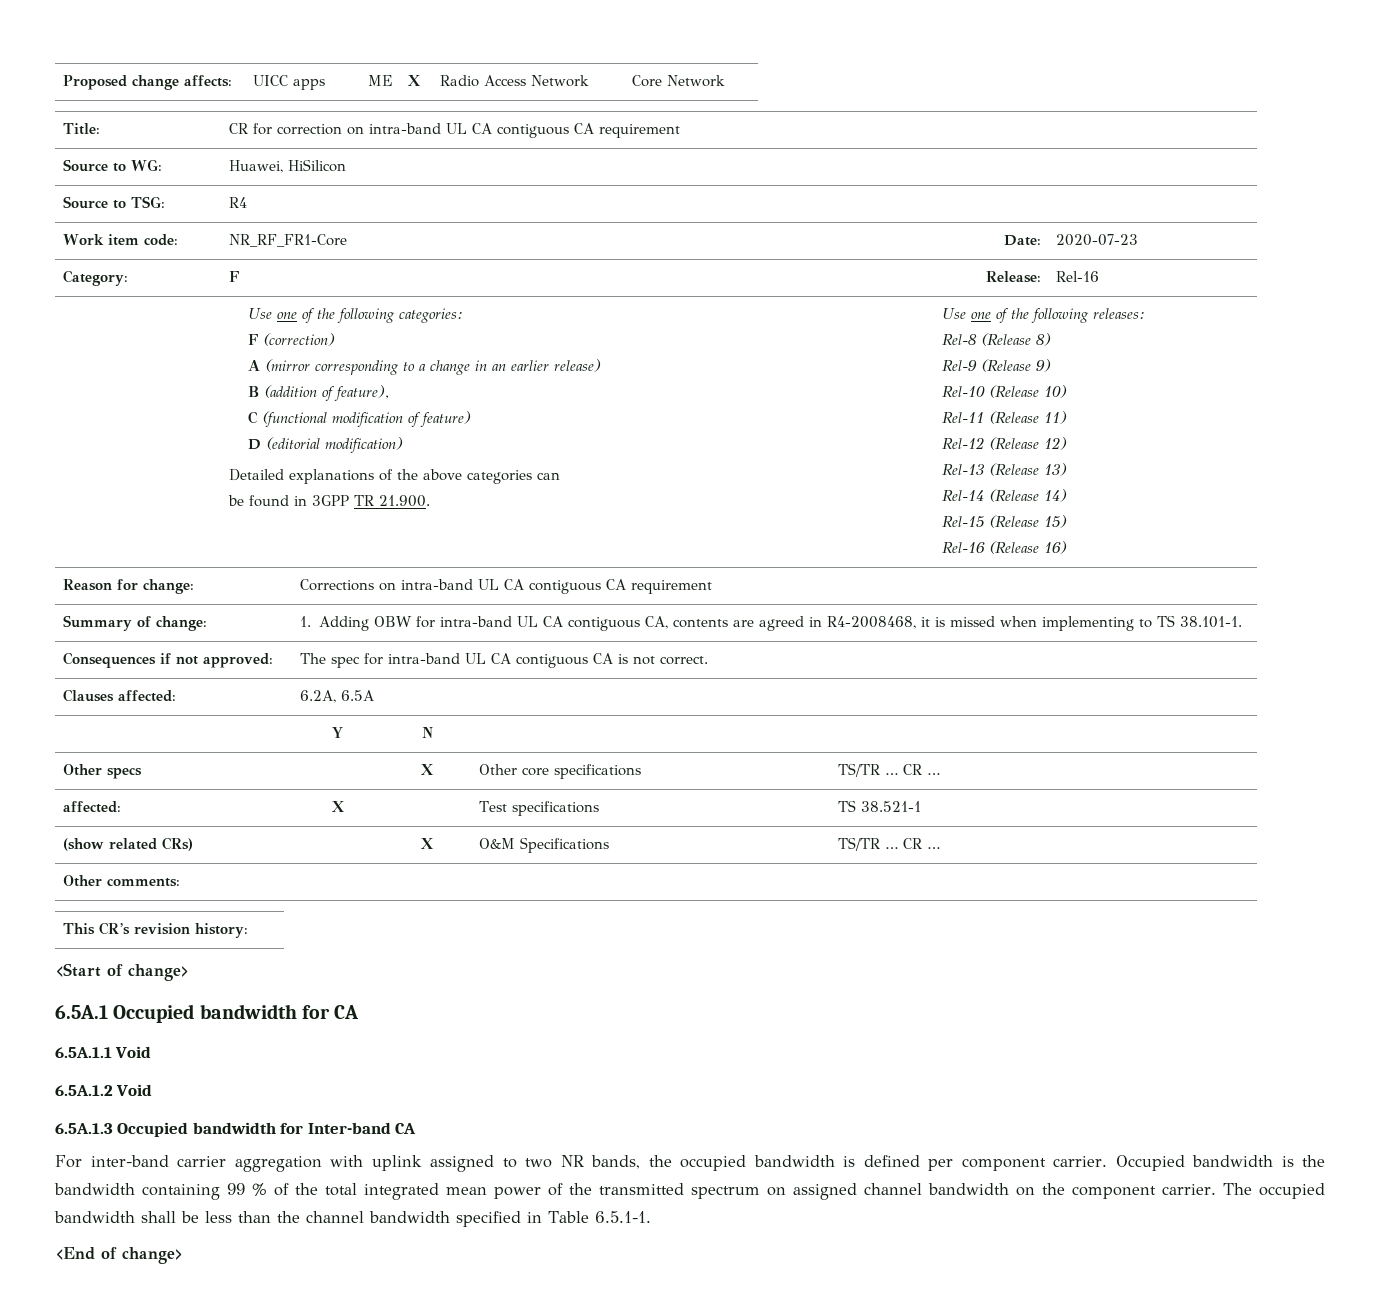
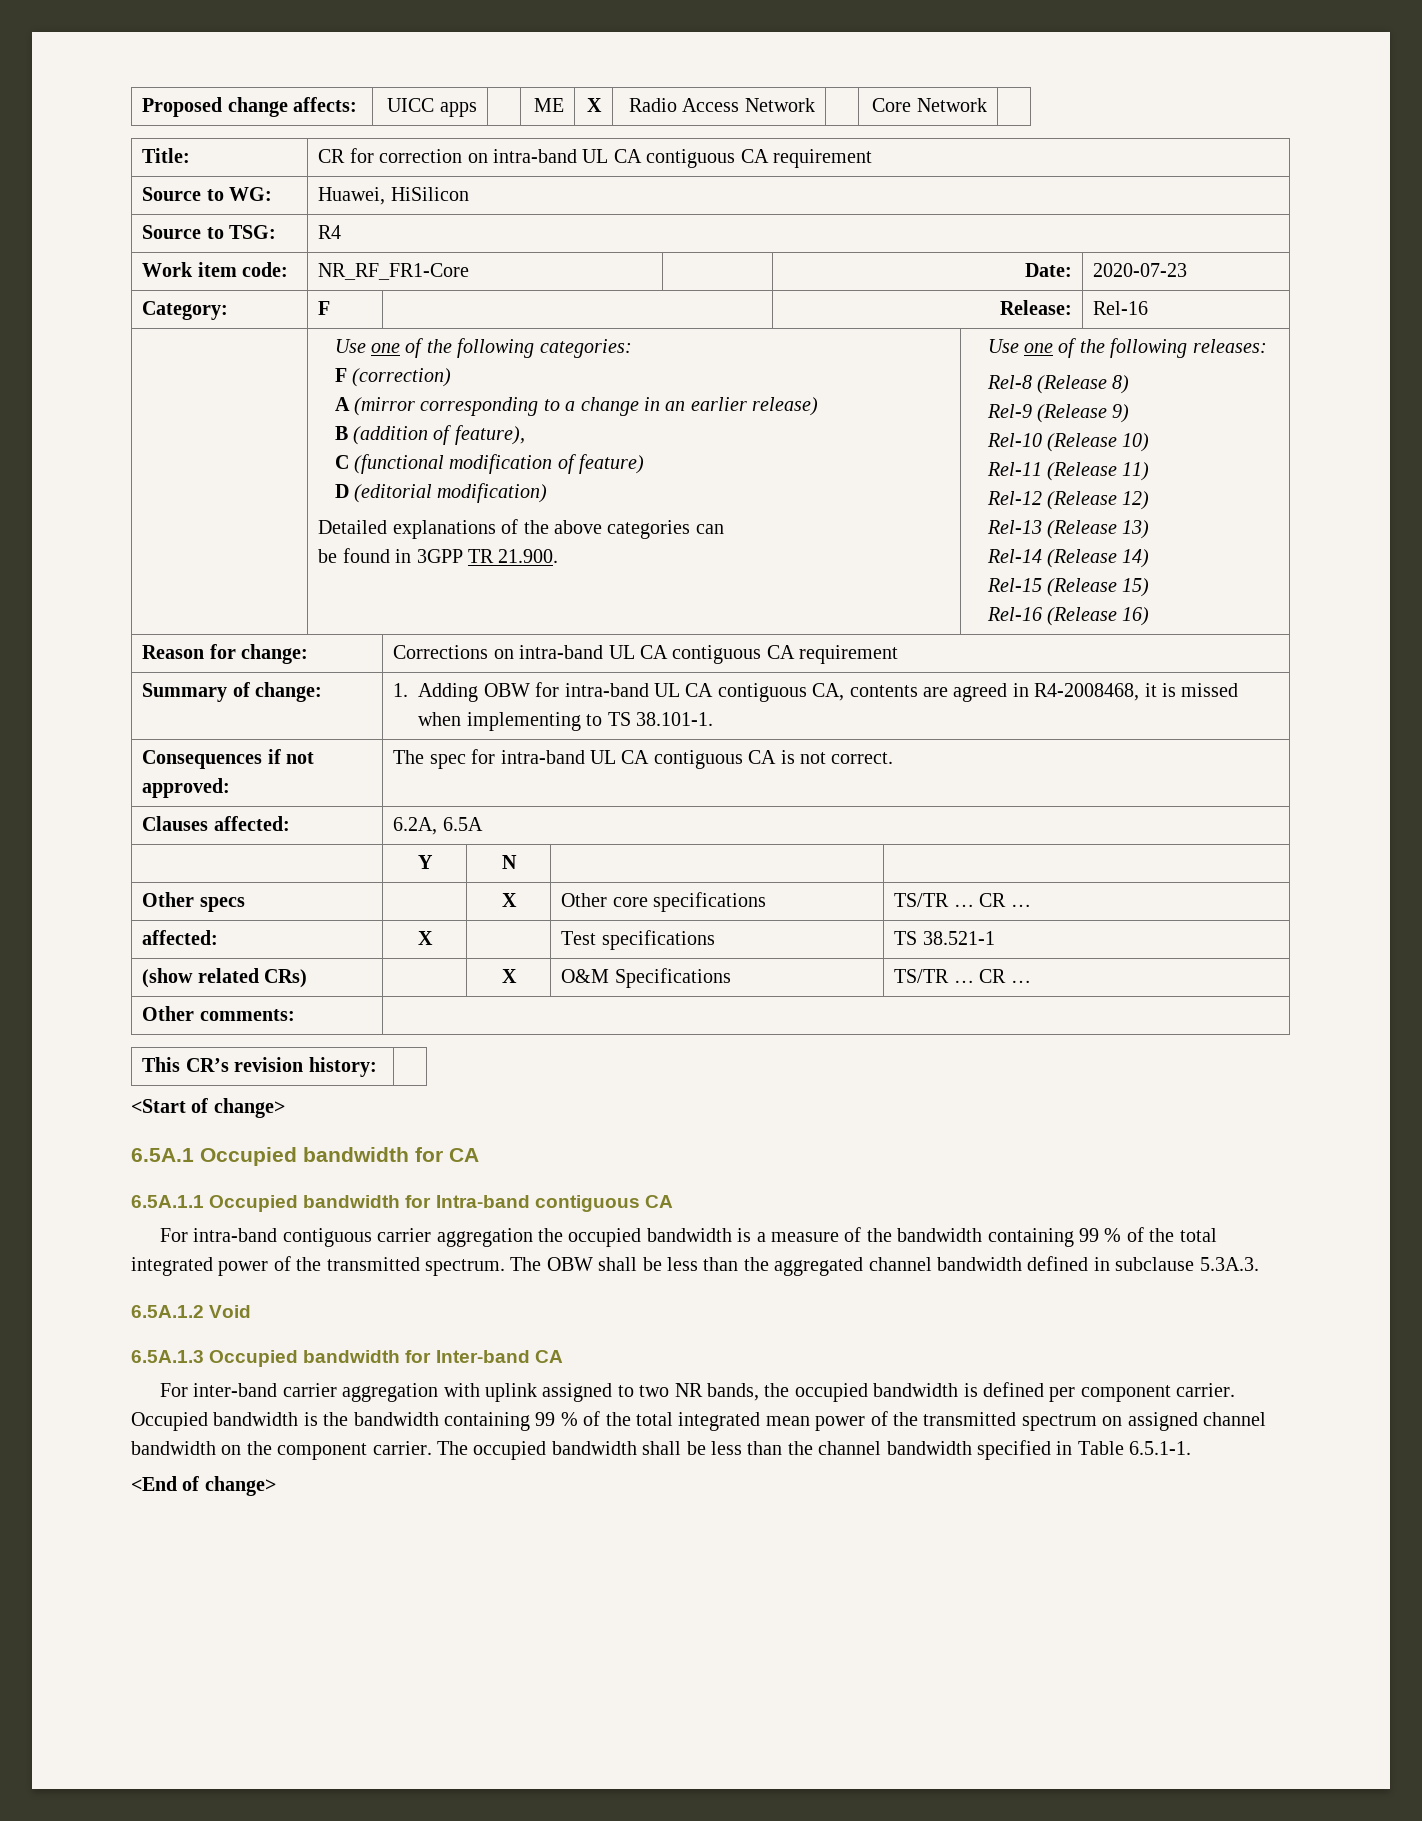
- 6.5A.1.1 Void
+ 6.5A.1.1 Occupied bandwidth for Intra-band contiguous CA
+ For intra-band contiguous carrier aggregation the occupied bandwidth is a measure of the bandwidth containing 99 % of the total integrated power of the transmitted spectrum. The OBW shall be less than the aggregated channel bandwidth defined in subclause 5.3A.3.

